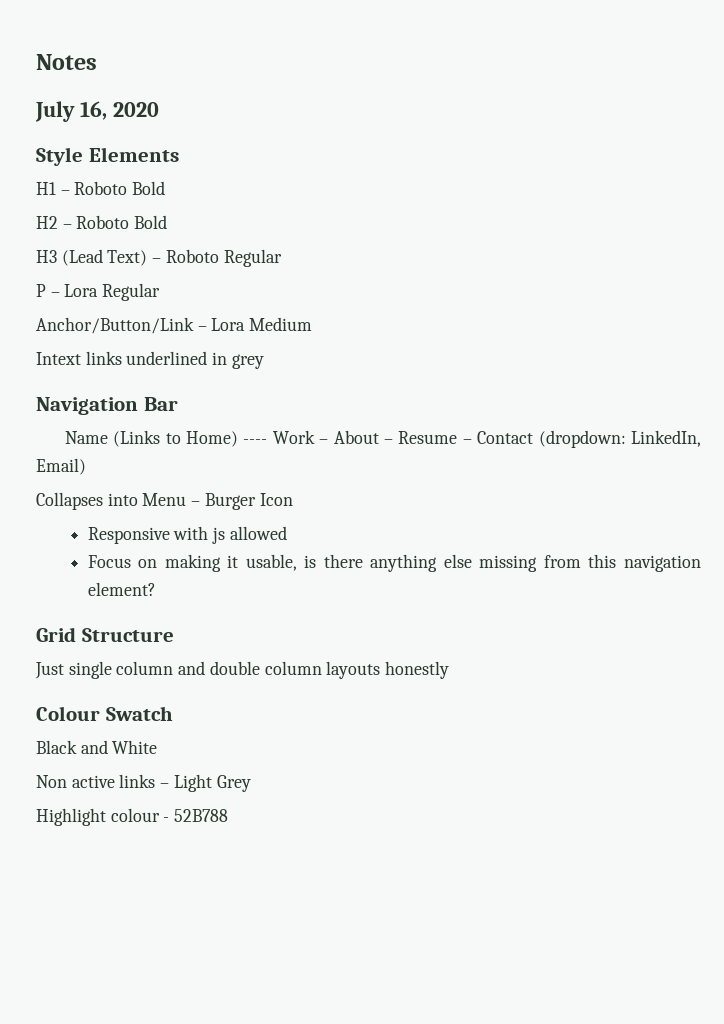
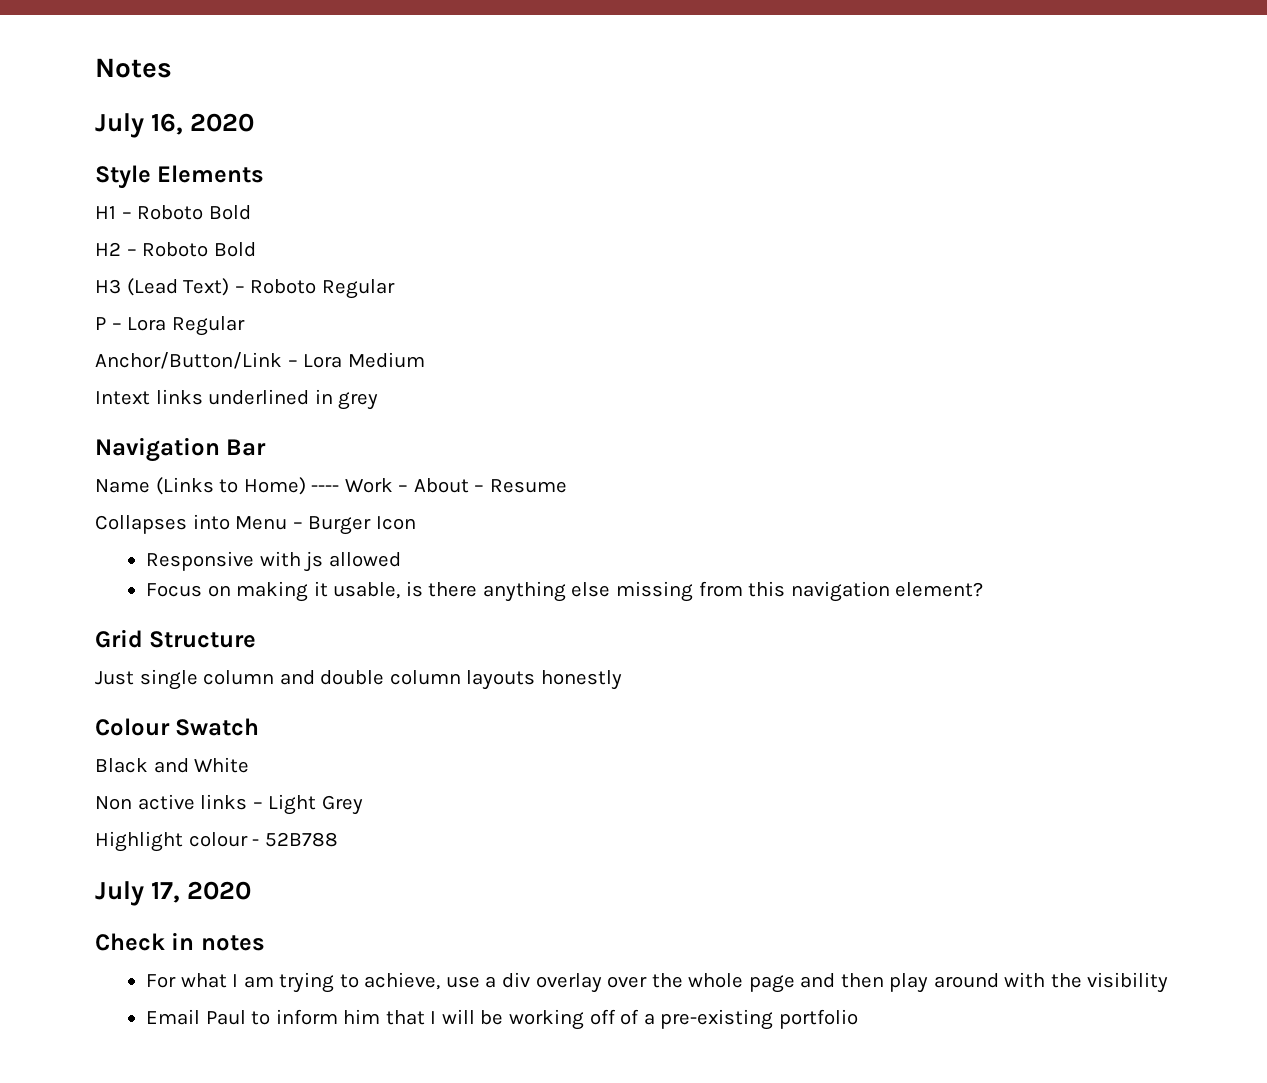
- Name (Links to Home) ---- Work – About – Resume – Contact (dropdown: LinkedIn, Email)
+ Name (Links to Home) ---- Work – About – Resume
+ July 17, 2020
+ Check in notes
+ For what I am trying to achieve, use a div overlay over the whole page and then play around with the visibility
+ Email Paul to inform him that I will be working off of a pre-existing portfolio

